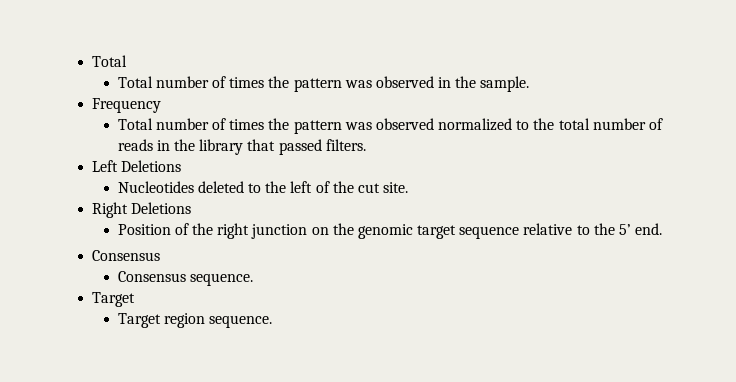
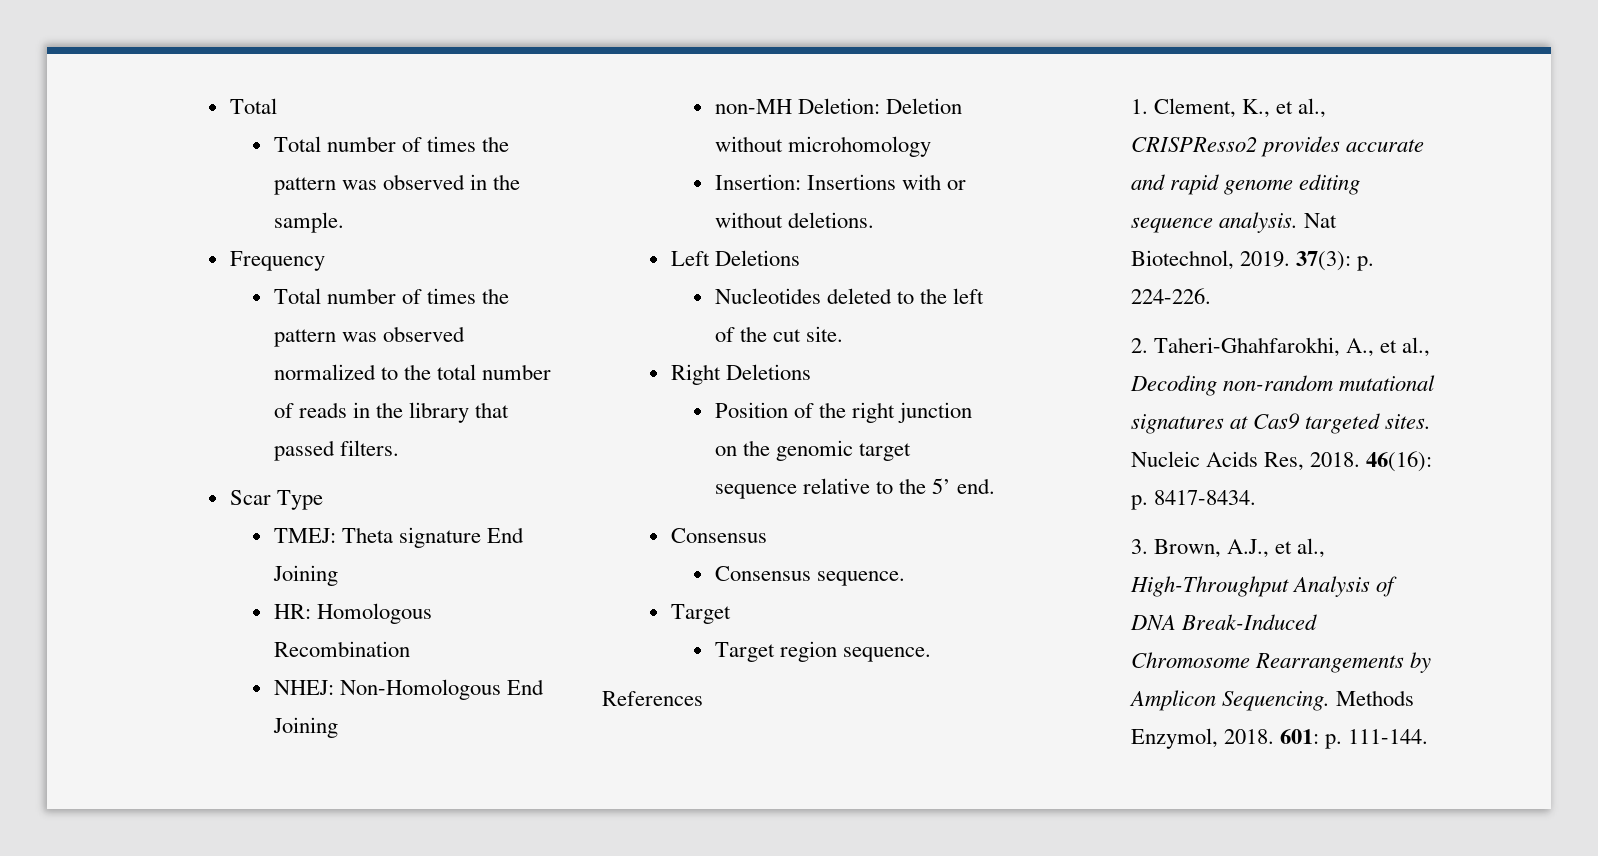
+ Scar Type
+ TMEJ: Theta signature End Joining
+ HR: Homologous Recombination
+ NHEJ: Non-Homologous End Joining
+ non-MH Deletion: Deletion without microhomology
+ Insertion: Insertions with or without deletions.
+ References
+ 1. Clement, K., et al., CRISPResso2 provides accurate and rapid genome editing sequence analysis. Nat Biotechnol, 2019. 37(3): p. 224-226.
+ 2. Taheri-Ghahfarokhi, A., et al., Decoding non-random mutational signatures at Cas9 targeted sites. Nucleic Acids Res, 2018. 46(16): p. 8417-8434.
+ 3. Brown, A.J., et al., High-Throughput Analysis of DNA Break-Induced Chromosome Rearrangements by Amplicon Sequencing. Methods Enzymol, 2018. 601: p. 111-144.

